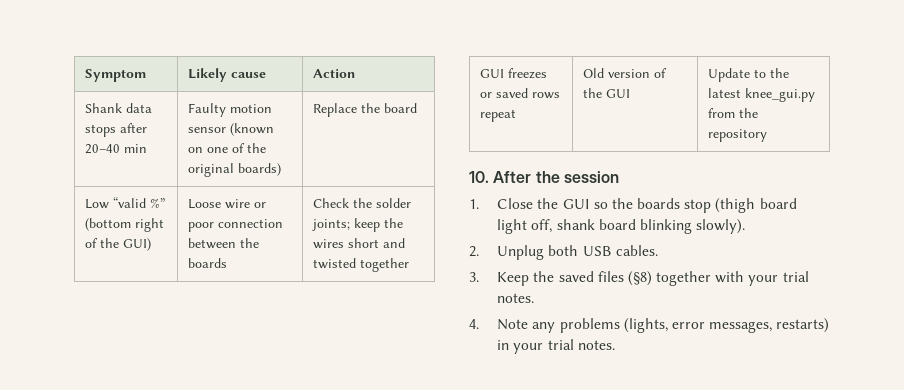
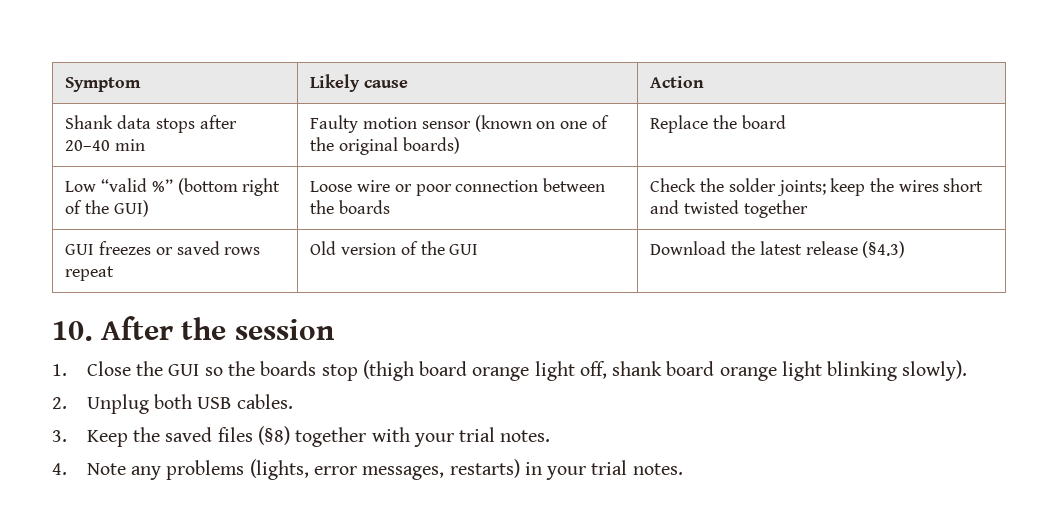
- GUI freezes or saved rows repeat | Old version of the GUI | Update to the latest knee_gui.py from the repository
+ GUI freezes or saved rows repeat | Old version of the GUI | Download the latest release (§4.3)
- 1. Close the GUI so the boards stop (thigh board light off, shank board blinking slowly).
+ 1. Close the GUI so the boards stop (thigh board orange light off, shank board orange light blinking slowly).

